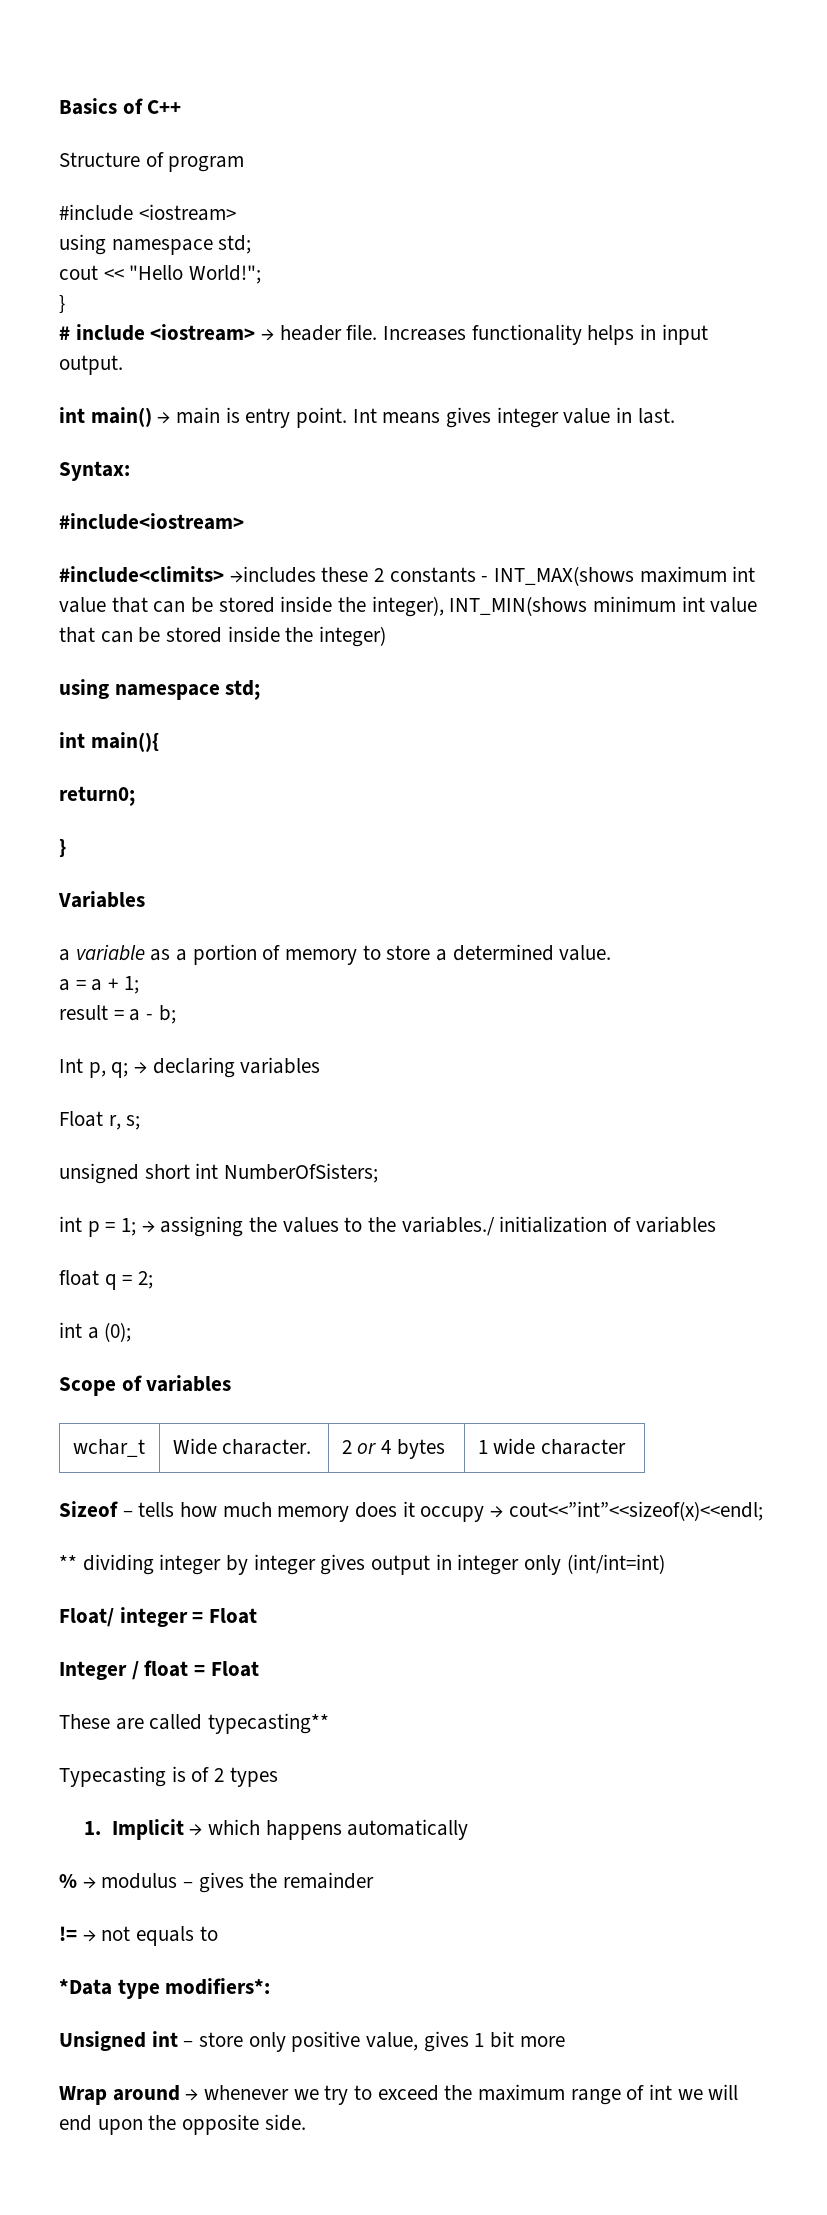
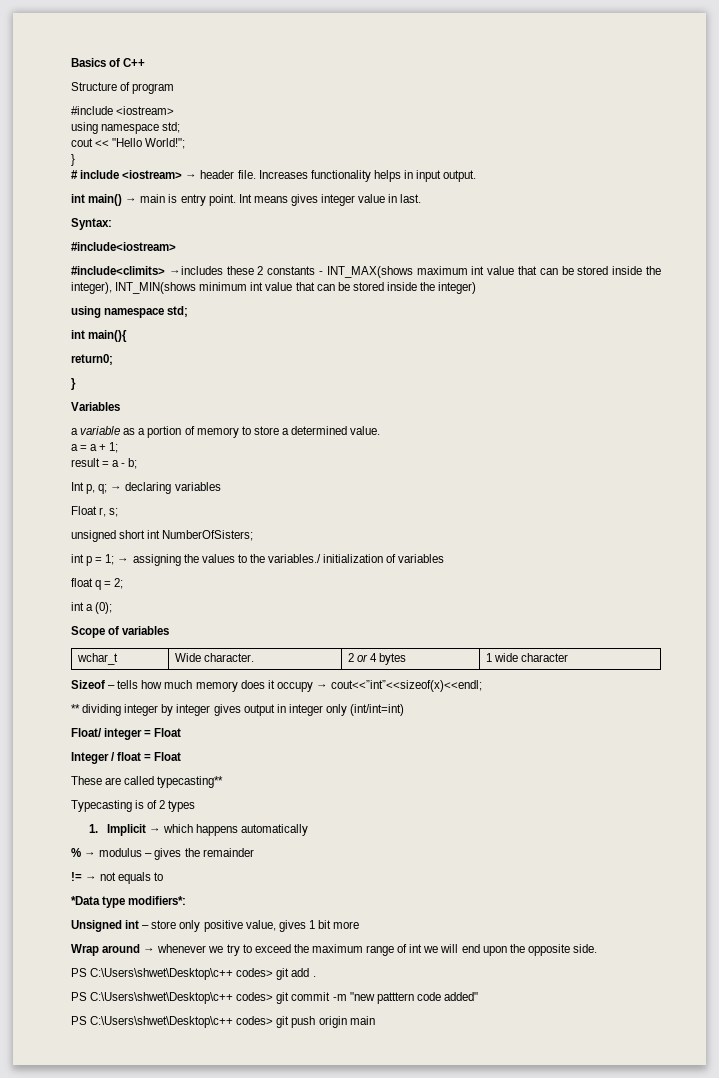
+ PS C:\Users\shwet\Desktop\c++ codes> git add .
+ PS C:\Users\shwet\Desktop\c++ codes> git commit -m "new patttern code added"
+ PS C:\Users\shwet\Desktop\c++ codes> git push origin main

